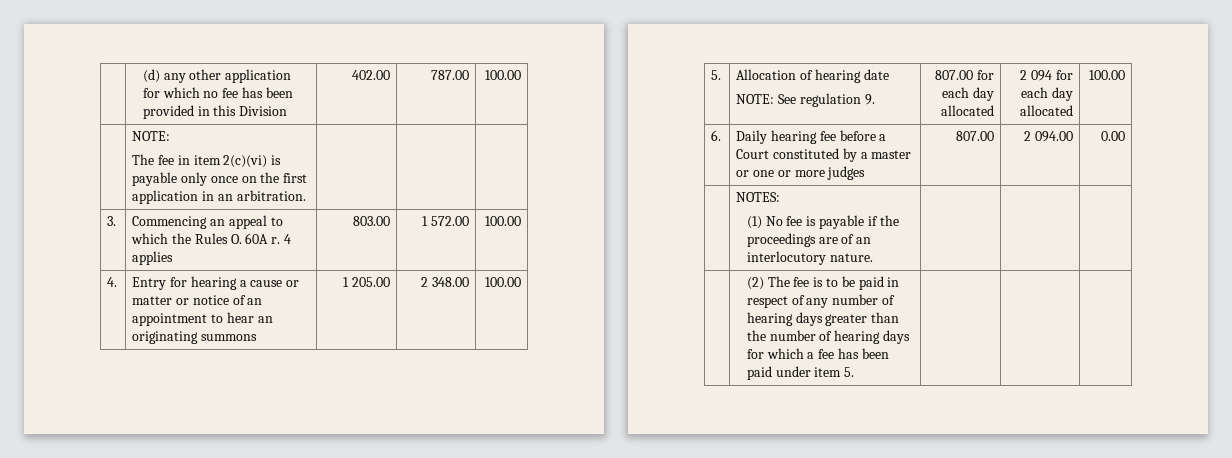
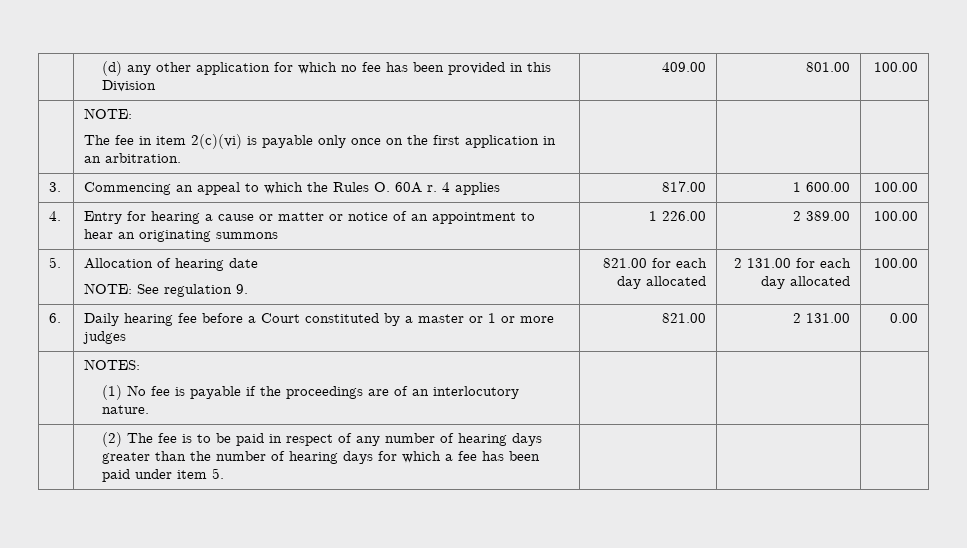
- | (d) any other application for which no fee has been provided in this Division | 402.00 | 787.00 | 100.00
+ | (d) any other application for which no fee has been provided in this Division | 409.00 | 801.00 | 100.00
- 3. | Commencing an appeal to which the Rules O. 60A r. 4 applies | 803.00 | 1 572.00 | 100.00
+ 3. | Commencing an appeal to which the Rules O. 60A r. 4 applies | 817.00 | 1 600.00 | 100.00
- 4. | Entry for hearing a cause or matter or notice of an appointment to hear an originating summons | 1 205.00 | 2 348.00 | 100.00
+ 4. | Entry for hearing a cause or matter or notice of an appointment to hear an originating summons | 1 226.00 | 2 389.00 | 100.00
  5. | Allocation of hearing date
- NOTE: See regulation 9. | 807.00 for each day allocated | 2 094 for each day allocated | 100.00
+ NOTE: See regulation 9. | 821.00 for each day allocated | 2 131.00 for each day allocated | 100.00
- 6. | Daily hearing fee before a Court constituted by a master or one or more judges | 807.00 | 2 094.00 | 0.00
+ 6. | Daily hearing fee before a Court constituted by a master or 1 or more judges | 821.00 | 2 131.00 | 0.00

